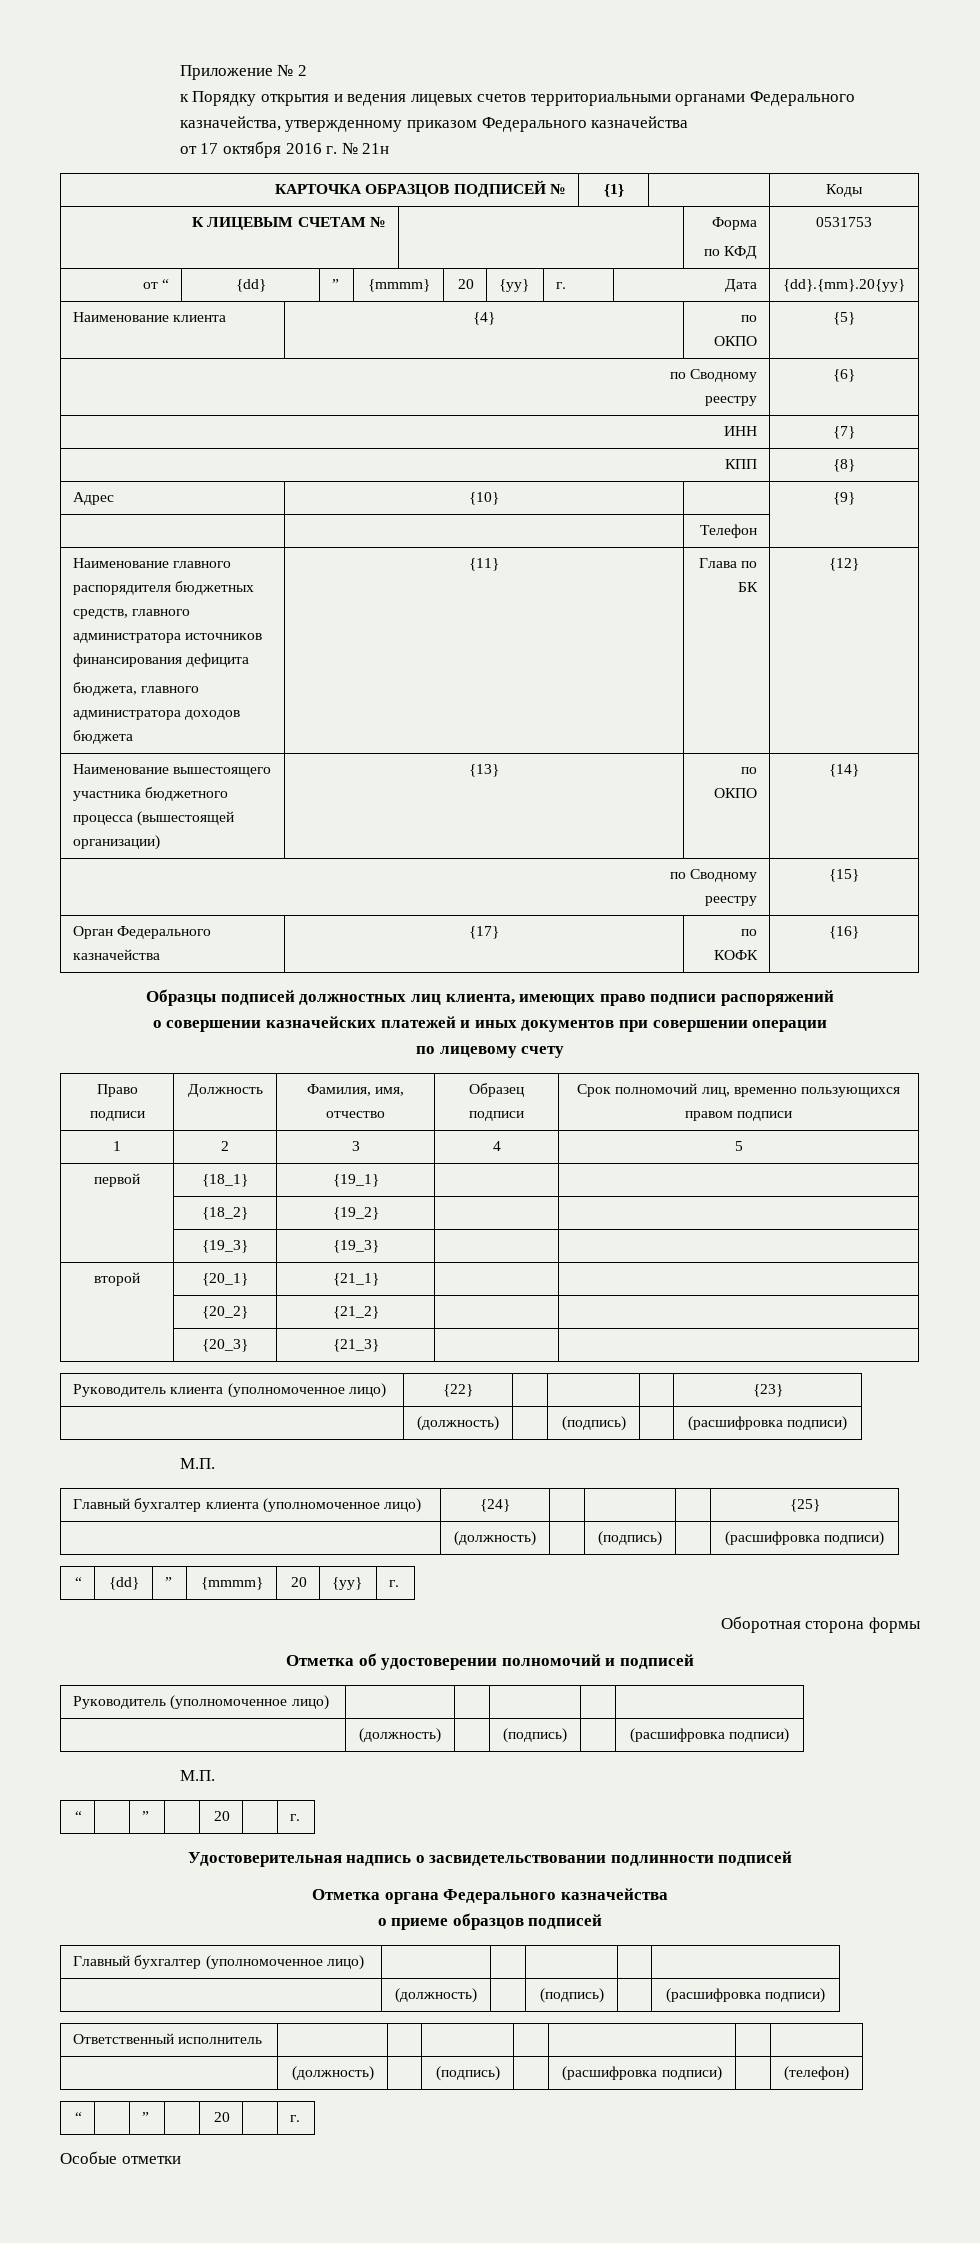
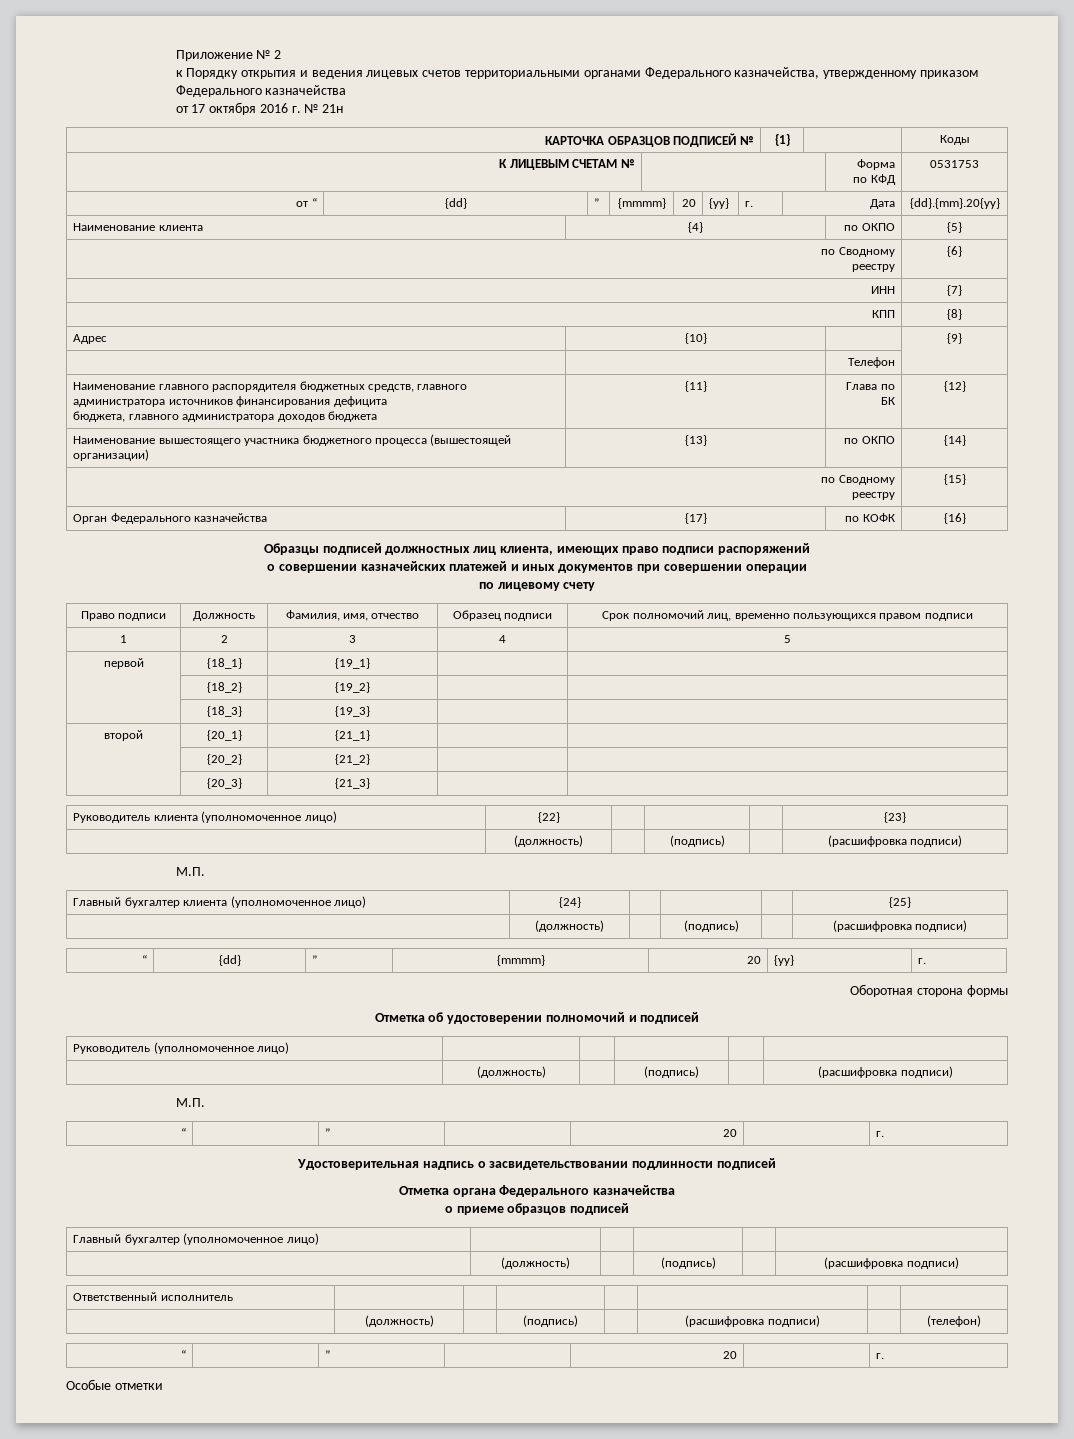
- | {19_3} | {19_3} | |
+ | {18_3} | {19_3} | |

